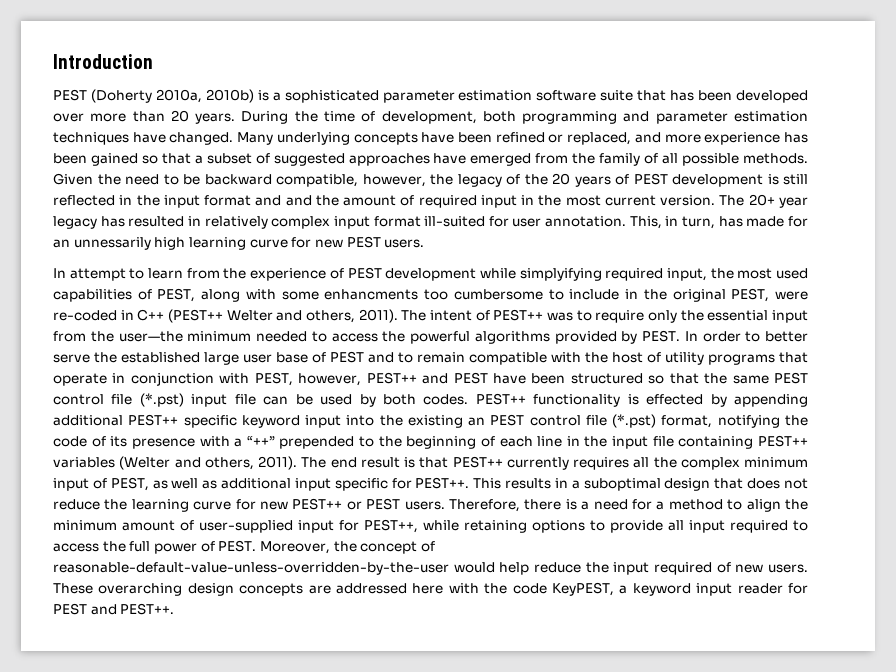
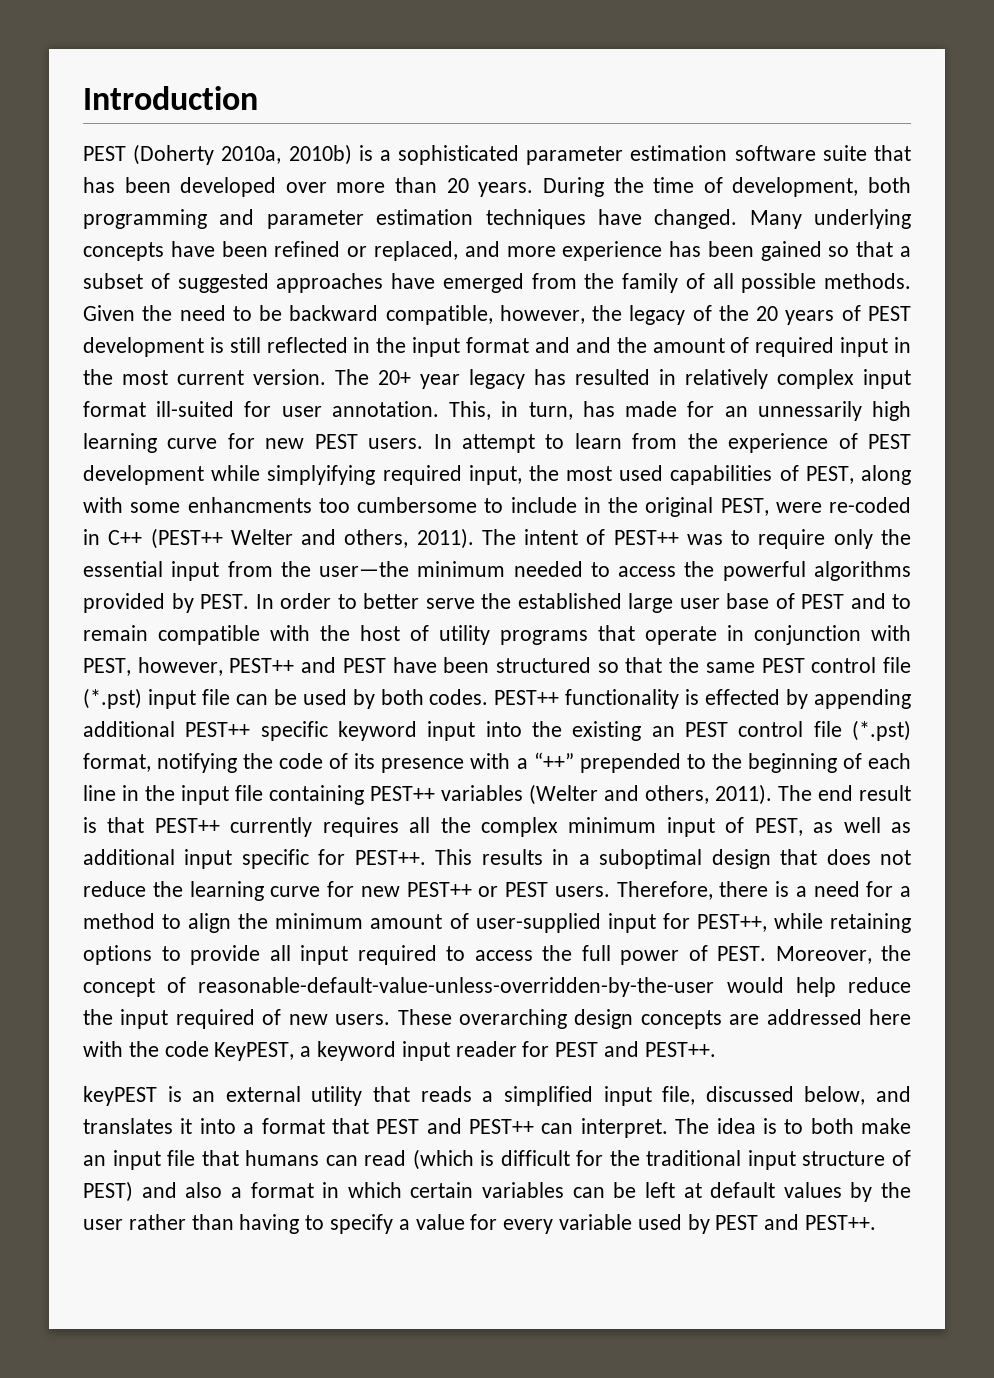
- This, in turn, has made for an unnessarily high learning curve for new PEST users.
- In attempt to learn from the experience of PEST development while simplyifying required input, the most used capabilities of PEST, along with some enhancments too cumbersome to include in the original PEST, were re-coded in C++ (PEST++ Welter and others, 2011).
+ This, in turn, has made for an unnessarily high learning curve for new PEST users. In attempt to learn from the experience of PEST development while simplyifying required input, the most used capabilities of PEST, along with some enhancments too cumbersome to include in the original PEST, were re-coded in C++ (PEST++ Welter and others, 2011).
+ keyPEST is an external utility that reads a simplified input file, discussed below, and translates it into a format that PEST and PEST++ can interpret. The idea is to both make an input file that humans can read (which is difficult for the traditional input structure of PEST) and also a format in which certain variables can be left at default values by the user rather than having to specify a value for every variable used by PEST and PEST++.

